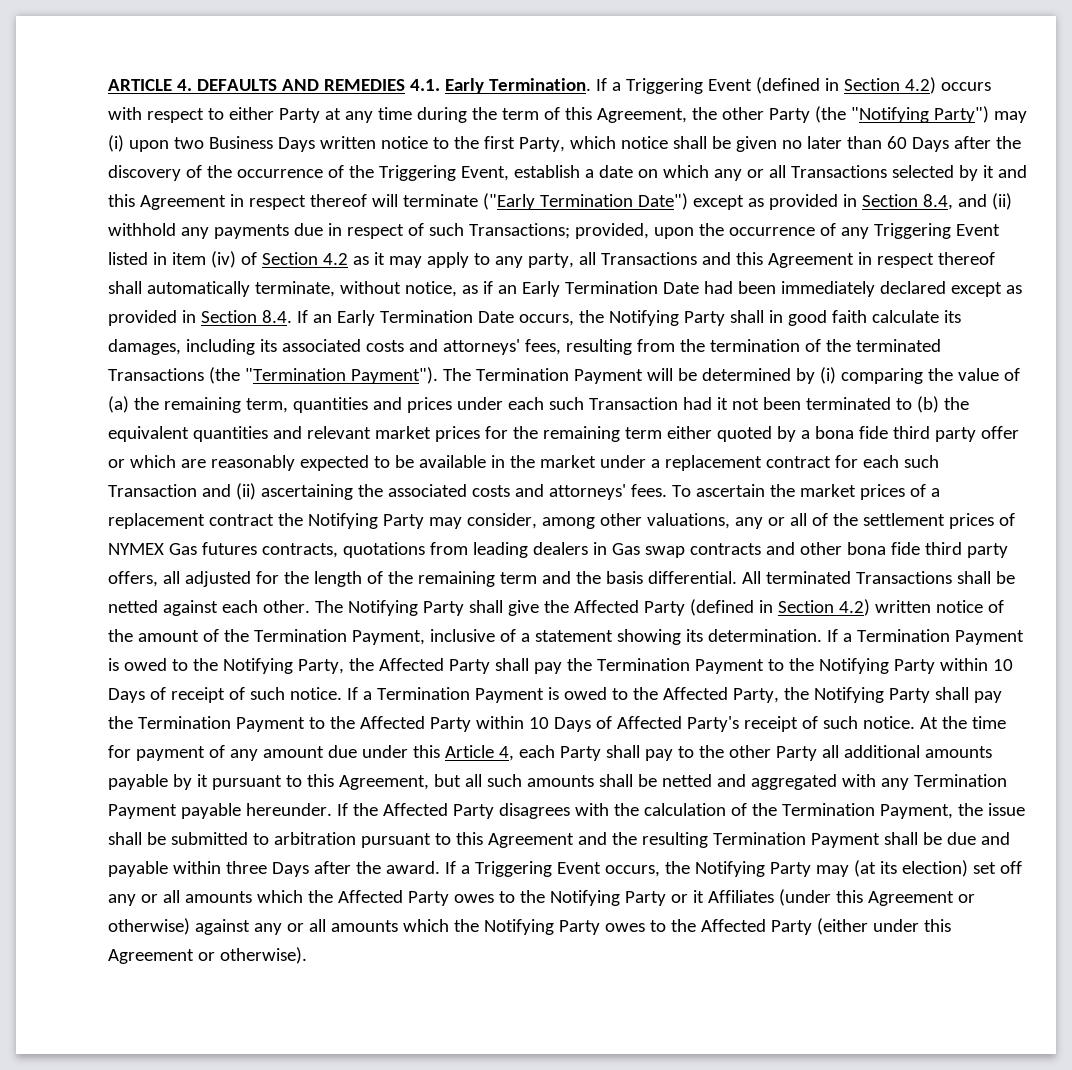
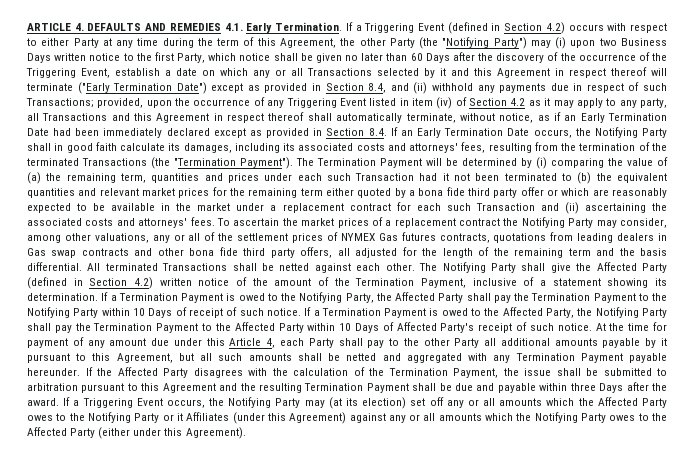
- If a Triggering Event occurs, the Notifying Party may (at its election) set off any or all amounts which the Affected Party owes to the Notifying Party or it Affiliates (under this Agreement or otherwise) against any or all amounts which the Notifying Party owes to the Affected Party (either under this Agreement or otherwise).
+ If a Triggering Event occurs, the Notifying Party may (at its election) set off any or all amounts which the Affected Party owes to the Notifying Party or it Affiliates (under this Agreement) against any or all amounts which the Notifying Party owes to the Affected Party (either under this Agreement).

